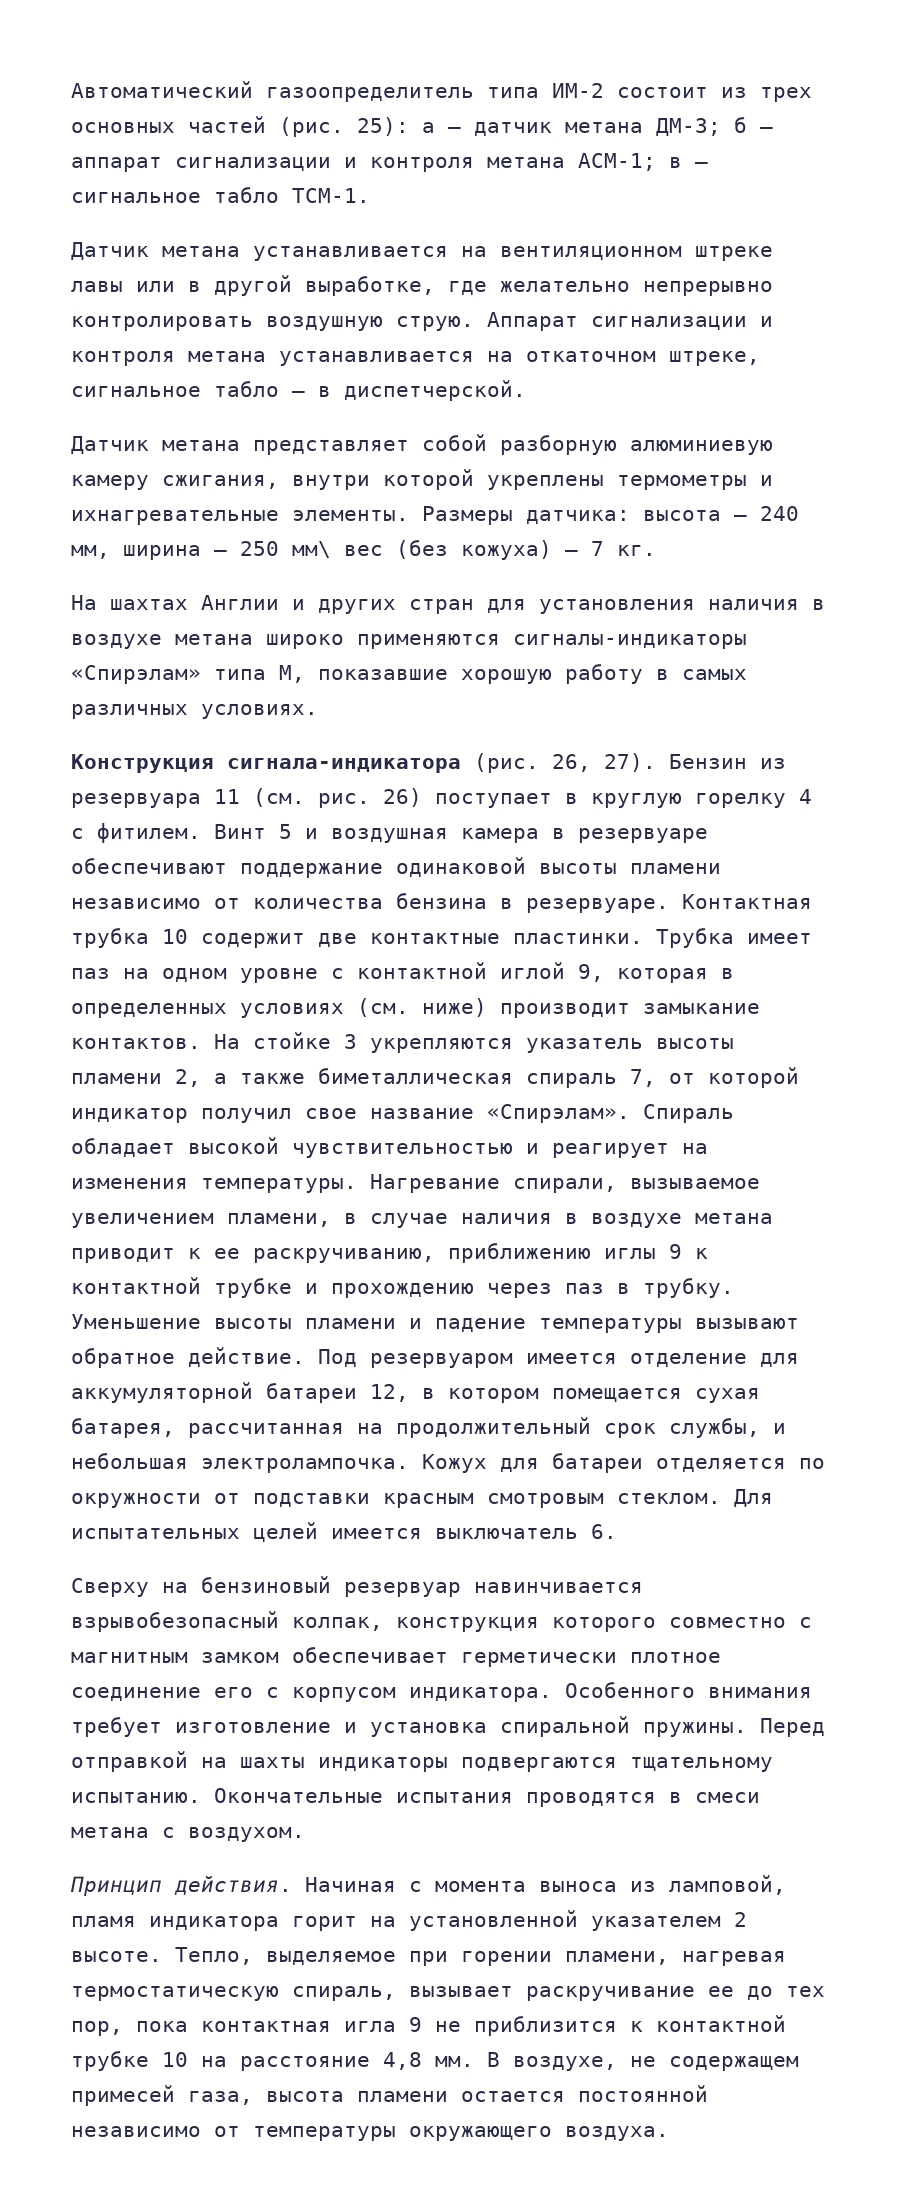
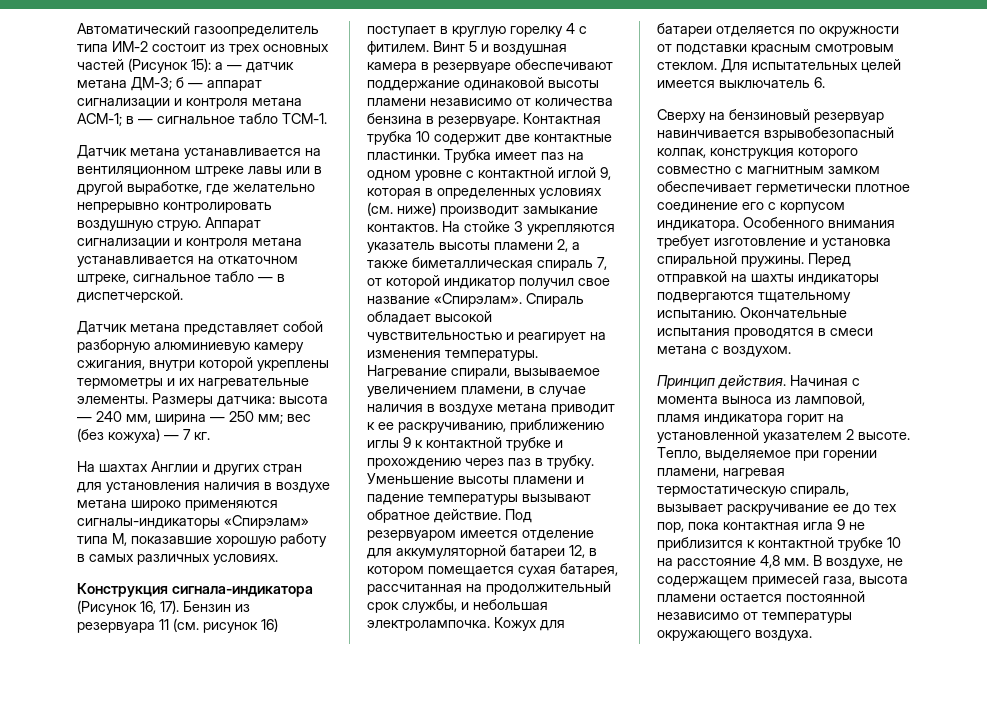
- Автоматический газоопределитель типа ИМ-2 состоит из трех основных частей (рис. 25): а — датчик метана ДМ-3; б — аппарат сигнализации и контроля метана АСМ-1; в — сигнальное табло ТСМ-1.
+ Автоматический газоопределитель типа ИМ-2 состоит из трех основных частей (Рисунок 15): а — датчик метана ДМ-3; б — аппарат сигнализации и контроля метана АСМ-1; в — сигнальное табло ТСМ-1.
- Датчик метана представляет собой разборную алюминиевую камеру сжигания, внутри которой укреплены термометры и ихнагревательные элементы.
+ Датчик метана представляет собой разборную алюминиевую камеру сжигания, внутри которой укреплены термометры и их нагревательные элементы.
- Размеры датчика: высота — 240 мм, ширина — 250 мм\ вес (без кожуха) — 7 кг.
+ Размеры датчика: высота — 240 мм, ширина — 250 мм; вес (без кожуха) — 7 кг.
- Конструкция сигнала-индикатора (рис. 26, 27).
+ Конструкция сигнала-индикатора (Рисунок 16, 17).
- Бензин из резервуара 11 (см. рис. 26) поступает в круглую горелку 4 с фитилем.
+ Бензин из резервуара 11 (см. рисунок 16) поступает в круглую горелку 4 с фитилем.

